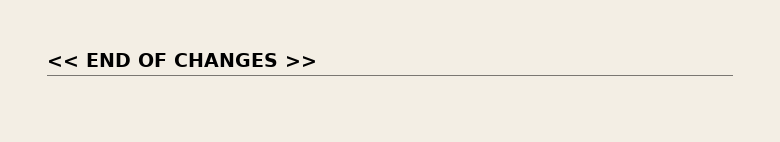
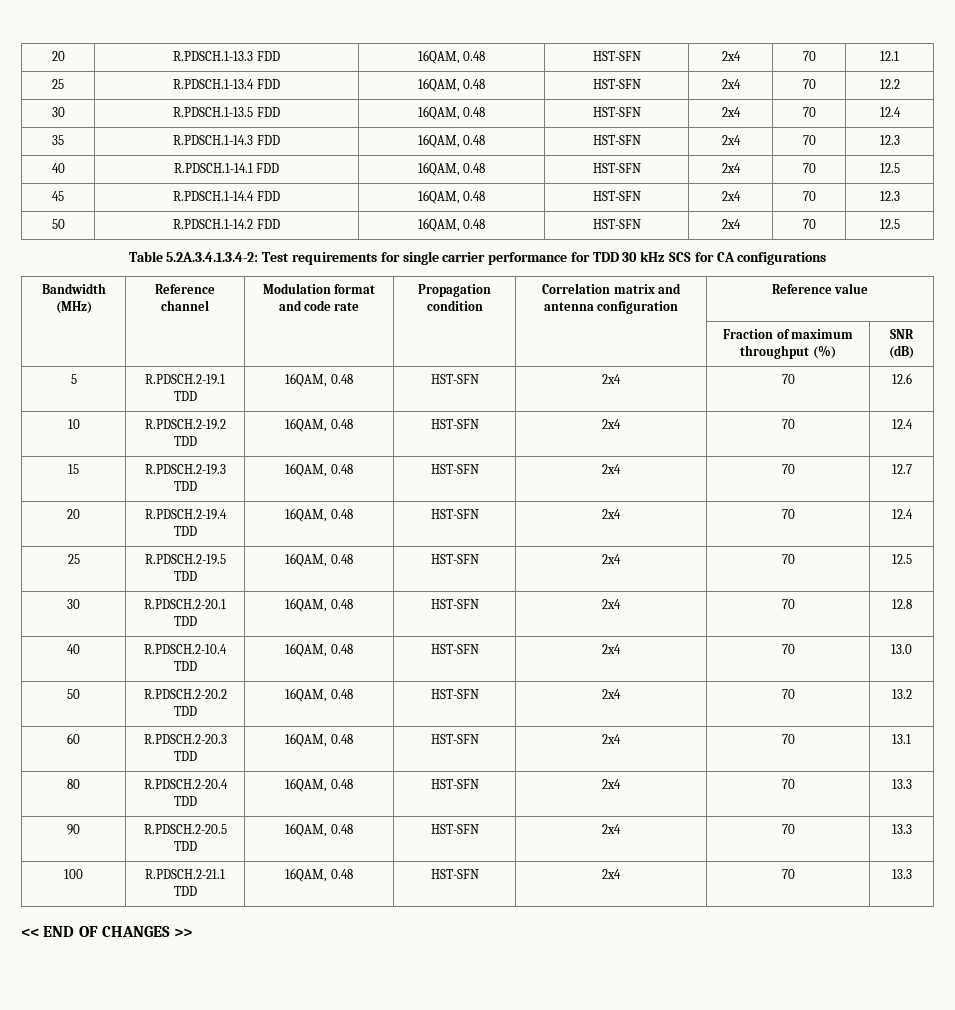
+ 20 | R.PDSCH.1-13.3 FDD | 16QAM, 0.48 | HST-SFN | 2x4 | 70 | 12.1
+ 25 | R.PDSCH.1-13.4 FDD | 16QAM, 0.48 | HST-SFN | 2x4 | 70 | 12.2
+ 30 | R.PDSCH.1-13.5 FDD | 16QAM, 0.48 | HST-SFN | 2x4 | 70 | 12.4
+ 35 | R.PDSCH.1-14.3 FDD | 16QAM, 0.48 | HST-SFN | 2x4 | 70 | 12.3
+ 40 | R.PDSCH.1-14.1 FDD | 16QAM, 0.48 | HST-SFN | 2x4 | 70 | 12.5
+ 45 | R.PDSCH.1-14.4 FDD | 16QAM, 0.48 | HST-SFN | 2x4 | 70 | 12.3
+ 50 | R.PDSCH.1-14.2 FDD | 16QAM, 0.48 | HST-SFN | 2x4 | 70 | 12.5
+ Table 5.2A.3.4.1.3.4-2: Test requirements for single carrier performance for TDD 30 kHz SCS for CA configurations
+ Bandwidth (MHz) | Reference channel | Modulation format and code rate | Propagation condition | Correlation matrix and antenna configuration | Reference value
+ | | | | | Fraction of maximum throughput (%) | SNR (dB)
+ 5 | R.PDSCH.2-19.1 TDD | 16QAM, 0.48 | HST-SFN | 2x4 | 70 | 12.6
+ 10 | R.PDSCH.2-19.2 TDD | 16QAM, 0.48 | HST-SFN | 2x4 | 70 | 12.4
+ 15 | R.PDSCH.2-19.3 TDD | 16QAM, 0.48 | HST-SFN | 2x4 | 70 | 12.7
+ 20 | R.PDSCH.2-19.4 TDD | 16QAM, 0.48 | HST-SFN | 2x4 | 70 | 12.4
+ 25 | R.PDSCH.2-19.5 TDD | 16QAM, 0.48 | HST-SFN | 2x4 | 70 | 12.5
+ 30 | R.PDSCH.2-20.1 TDD | 16QAM, 0.48 | HST-SFN | 2x4 | 70 | 12.8
+ 40 | R.PDSCH.2-10.4 TDD | 16QAM, 0.48 | HST-SFN | 2x4 | 70 | 13.0
+ 50 | R.PDSCH.2-20.2 TDD | 16QAM, 0.48 | HST-SFN | 2x4 | 70 | 13.2
+ 60 | R.PDSCH.2-20.3 TDD | 16QAM, 0.48 | HST-SFN | 2x4 | 70 | 13.1
+ 80 | R.PDSCH.2-20.4 TDD | 16QAM, 0.48 | HST-SFN | 2x4 | 70 | 13.3
+ 90 | R.PDSCH.2-20.5 TDD | 16QAM, 0.48 | HST-SFN | 2x4 | 70 | 13.3
+ 100 | R.PDSCH.2-21.1 TDD | 16QAM, 0.48 | HST-SFN | 2x4 | 70 | 13.3

